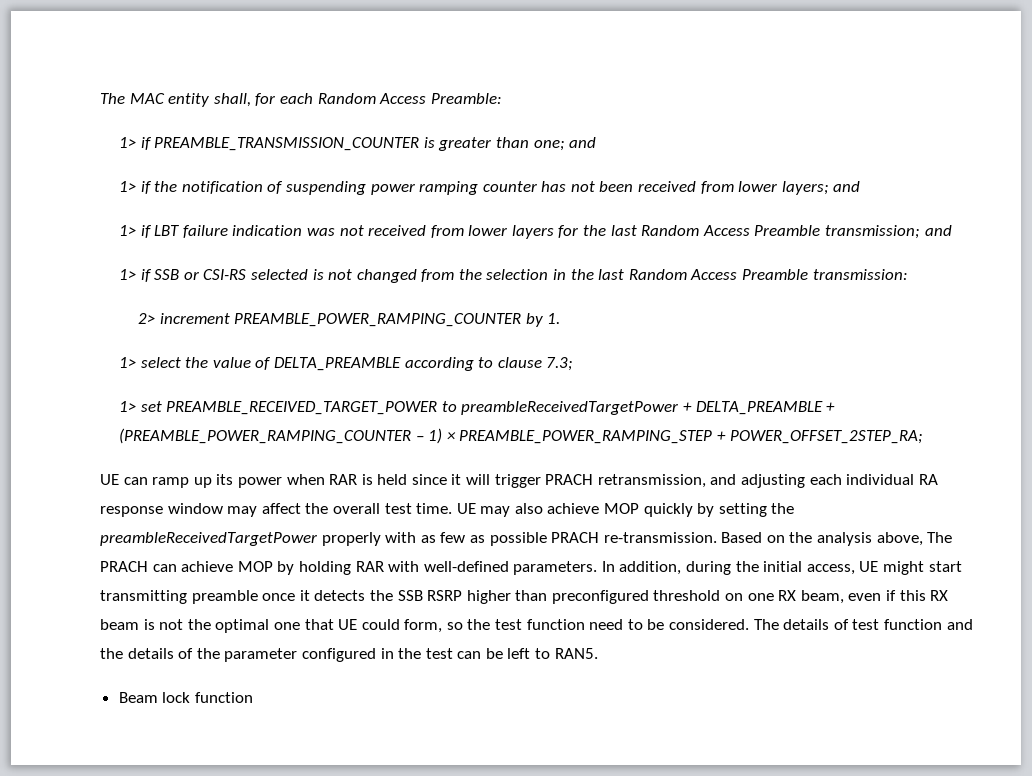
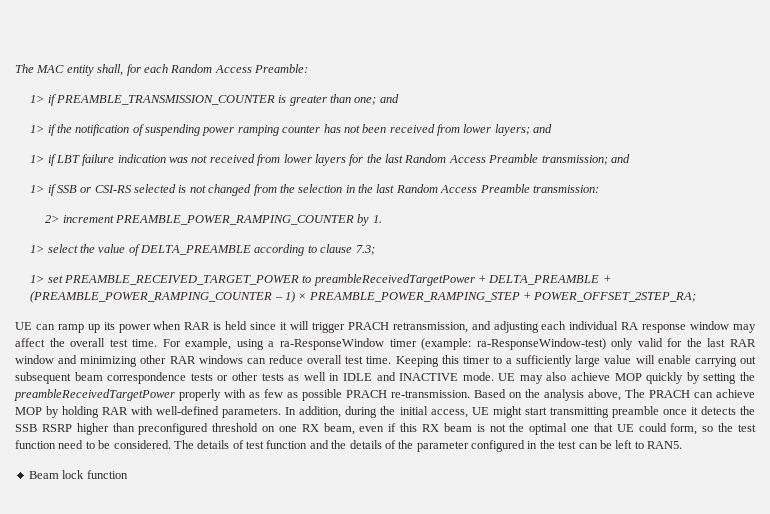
+ For example, using a ra-ResponseWindow timer (example: ra-ResponseWindow-test) only valid for the last RAR window and minimizing other RAR windows can reduce overall test time. Keeping this timer to a sufficiently large value will enable carrying out subsequent beam correspondence tests or other tests as well in IDLE and INACTIVE mode.

